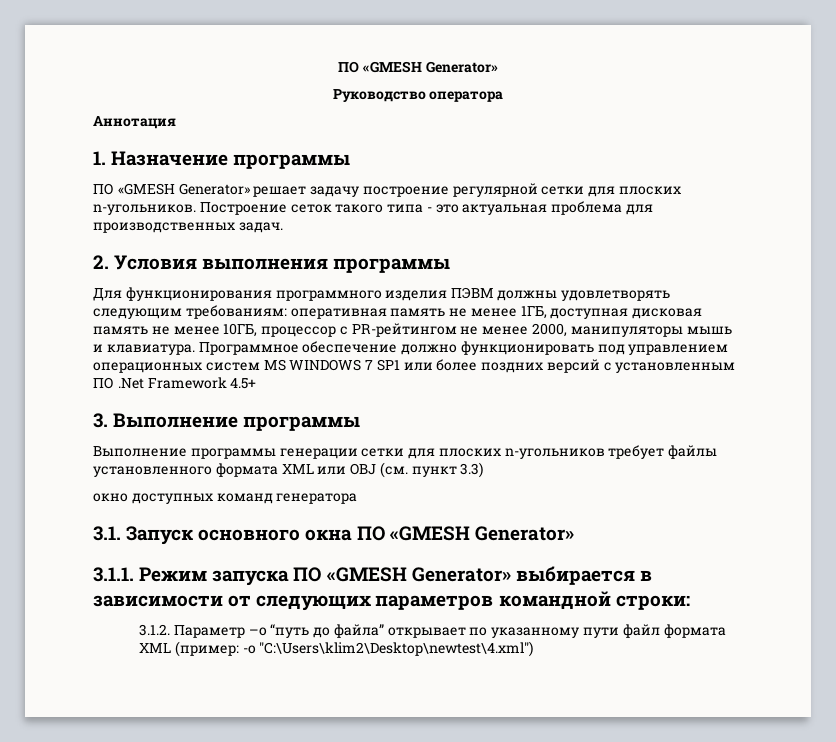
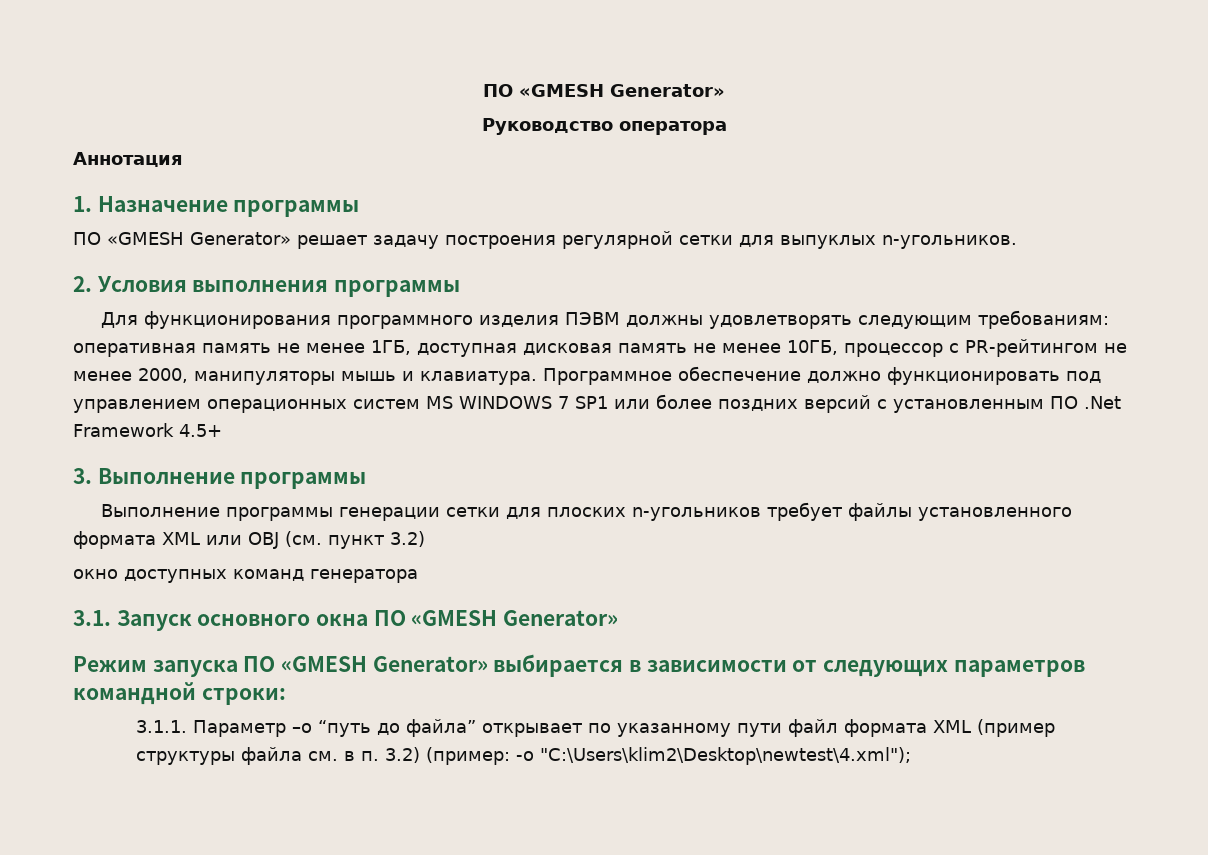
- ПО «GMESH Generator» решает задачу построение регулярной сетки для плоских n-угольников. Построение сеток такого типа - это актуальная проблема для производственных задач.
+ ПО «GMESH Generator» решает задачу построения регулярной сетки для выпуклых n-угольников.
- Выполнение программы генерации сетки для плоских n-угольников требует файлы установленного формата XML или OBJ (см. пункт 3.3)
+ Выполнение программы генерации сетки для плоских n-угольников требует файлы установленного формата XML или OBJ (см. пункт 3.2)
- 3.1.1. Режим запуска ПО «GMESH Generator» выбирается в зависимости от следующих параметров командной строки:
+ Режим запуска ПО «GMESH Generator» выбирается в зависимости от следующих параметров командной строки:
- 3.1.2. Параметр –o “путь до файла” открывает по указанному пути файл формата XML (пример: -o "C:\Users\klim2\Desktop\newtest\4.xml")
+ 3.1.1. Параметр –o “путь до файла” открывает по указанному пути файл формата XML (пример структуры файла см. в п. 3.2) (пример: -o "C:\Users\klim2\Desktop\newtest\4.xml");

